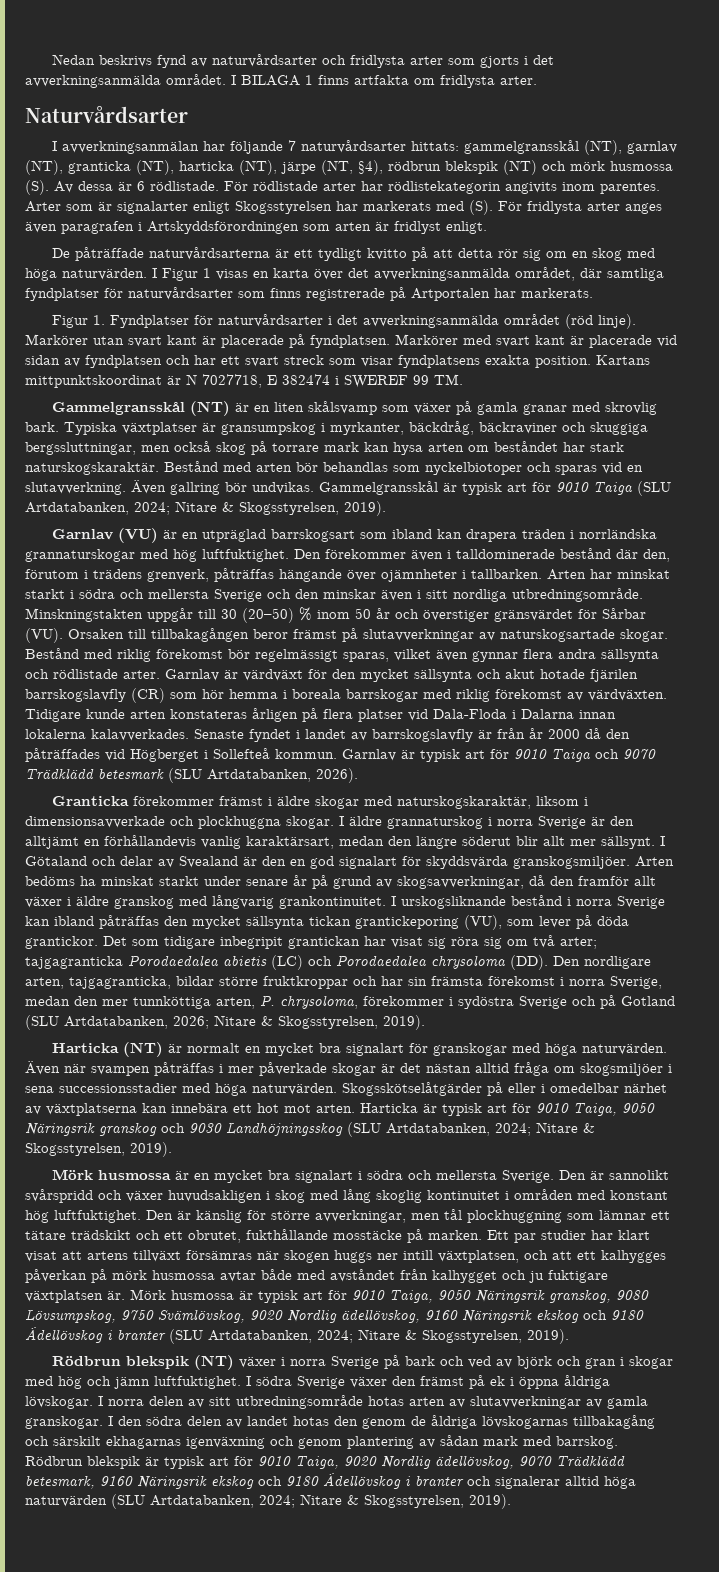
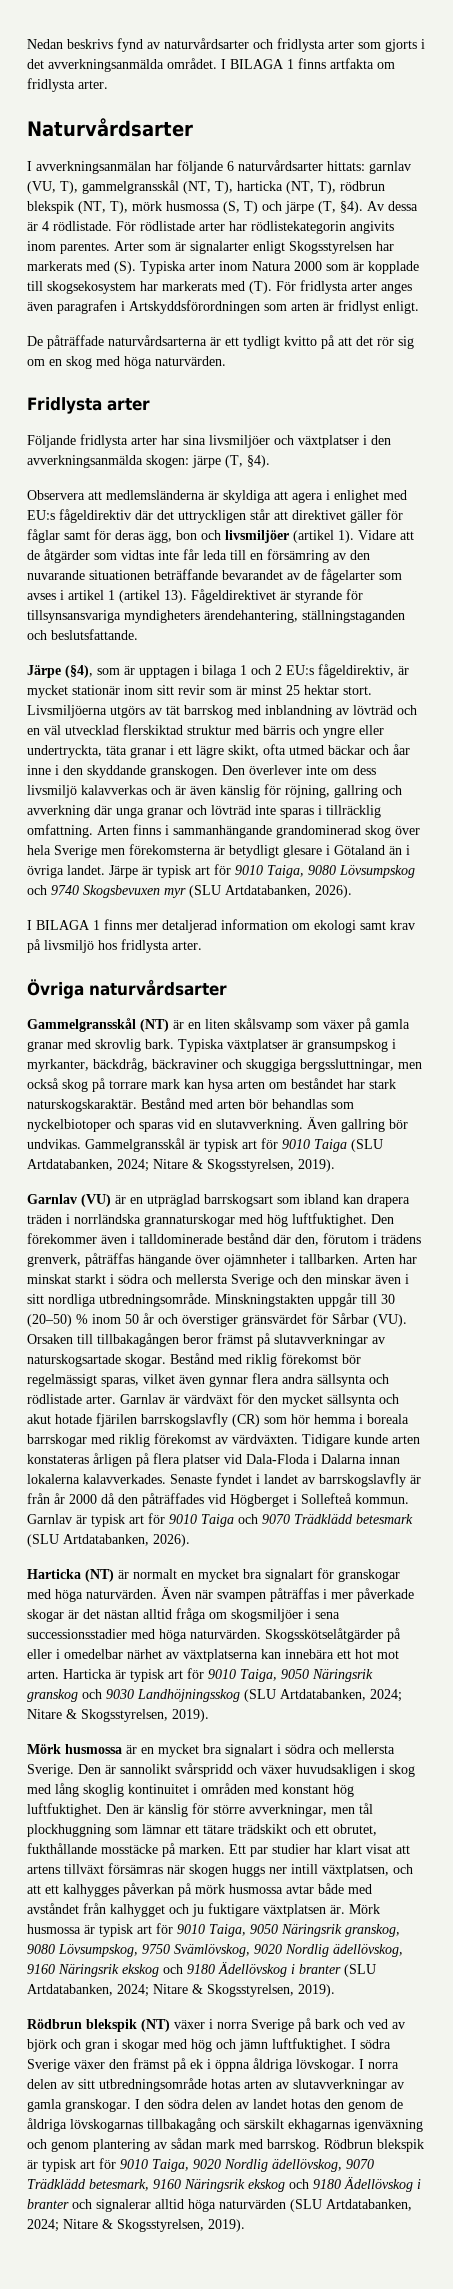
- I avverkningsanmälan har följande 7 naturvårdsarter hittats: gammelgransskål (NT), garnlav (NT), granticka (NT), harticka (NT), järpe (NT, §4), rödbrun blekspik (NT) och mörk husmossa (S). Av dessa är 6 rödlistade.
+ I avverkningsanmälan har följande 6 naturvårdsarter hittats: garnlav (VU, T), gammelgransskål (NT, T), harticka (NT, T), rödbrun blekspik (NT, T), mörk husmossa (S, T) och järpe (T, §4). Av dessa är 4 rödlistade.
- Arter som är signalarter enligt Skogsstyrelsen har markerats med (S). För fridlysta arter anges även paragrafen i Artskyddsförordningen som arten är fridlyst enligt.
+ Arter som är signalarter enligt Skogsstyrelsen har markerats med (S). Typiska arter inom Natura 2000 som är kopplade till skogsekosystem har markerats med (T). För fridlysta arter anges även paragrafen i Artskyddsförordningen som arten är fridlyst enligt.
- De påträffade naturvårdsarterna är ett tydligt kvitto på att detta rör sig om en skog med höga naturvärden. I Figur 1 visas en karta över det avverkningsanmälda området, där samtliga fyndplatser för naturvårdsarter som finns registrerade på Artportalen har markerats.
- Figur 1. Fyndplatser för naturvårdsarter i det avverkningsanmälda området (röd linje). Markörer utan svart kant är placerade på fyndplatsen. Markörer med svart kant är placerade vid sidan av fyndplatsen och har ett svart streck som visar fyndplatsens exakta position. Kartans mittpunktskoordinat är N 7027718, E 382474 i SWEREF 99 TM.
+ De påträffade naturvårdsarterna är ett tydligt kvitto på att det rör sig om en skog med höga naturvärden.
+ Fridlysta arter
+ Följande fridlysta arter har sina livsmiljöer och växtplatser i den avverkningsanmälda skogen: järpe (T, §4).
+ Observera att medlemsländerna är skyldiga att agera i enlighet med EU:s fågeldirektiv där det uttryckligen står att direktivet gäller för fåglar samt för deras ägg, bon och livsmiljöer (artikel 1). Vidare att de åtgärder som vidtas inte får leda till en försämring av den nuvarande situationen beträffande bevarandet av de fågelarter som avses i artikel 1 (artikel 13). Fågeldirektivet är styrande för tillsynsansvariga myndigheters ärendehantering, ställningstaganden och beslutsfattande.
+ Järpe (§4), som är upptagen i bilaga 1 och 2 EU:s fågeldirektiv, är mycket stationär inom sitt revir som är minst 25 hektar stort. Livsmiljöerna utgörs av tät barrskog med inblandning av lövträd och en väl utvecklad flerskiktad struktur med bärris och yngre eller undertryckta, täta granar i ett lägre skikt, ofta utmed bäckar och åar inne i den skyddande granskogen. Den överlever inte om dess livsmiljö kalavverkas och är även känslig för röjning, gallring och avverkning där unga granar och lövträd inte sparas i tillräcklig omfattning. Arten finns i sammanhängande grandominerad skog över hela Sverige men förekomsterna är betydligt glesare i Götaland än i övriga landet. Järpe är typisk art för 9010 Taiga, 9080 Lövsumpskog och 9740 Skogsbevuxen myr (SLU Artdatabanken, 2026).
+ I BILAGA 1 finns mer detaljerad information om ekologi samt krav på livsmiljö hos fridlysta arter.
+ Övriga naturvårdsarter
- Granticka förekommer främst i äldre skogar med naturskogskaraktär, liksom i dimensionsavverkade och plockhuggna skogar. I äldre grannaturskog i norra Sverige är den alltjämt en förhållandevis vanlig karaktärsart, medan den längre söderut blir allt mer sällsynt. I Götaland och delar av Svealand är den en god signalart för skyddsvärda granskogsmiljöer. Arten bedöms ha minskat starkt under senare år på grund av skogsavverkningar, då den framför allt växer i äldre granskog med långvarig grankontinuitet. I urskogsliknande bestånd i norra Sverige kan ibland påträffas den mycket sällsynta tickan grantickeporing (VU), som lever på döda grantickor. Det som tidigare inbegripit grantickan har visat sig röra sig om två arter; tajgagranticka Porodaedalea abietis (LC) och Porodaedalea chrysoloma (DD). Den nordligare arten, tajgagranticka, bildar större fruktkroppar och har sin främsta förekomst i norra Sverige, medan den mer tunnköttiga arten, P. chrysoloma, förekommer i sydöstra Sverige och på Gotland (SLU Artdatabanken, 2026; Nitare & Skogsstyrelsen, 2019).

